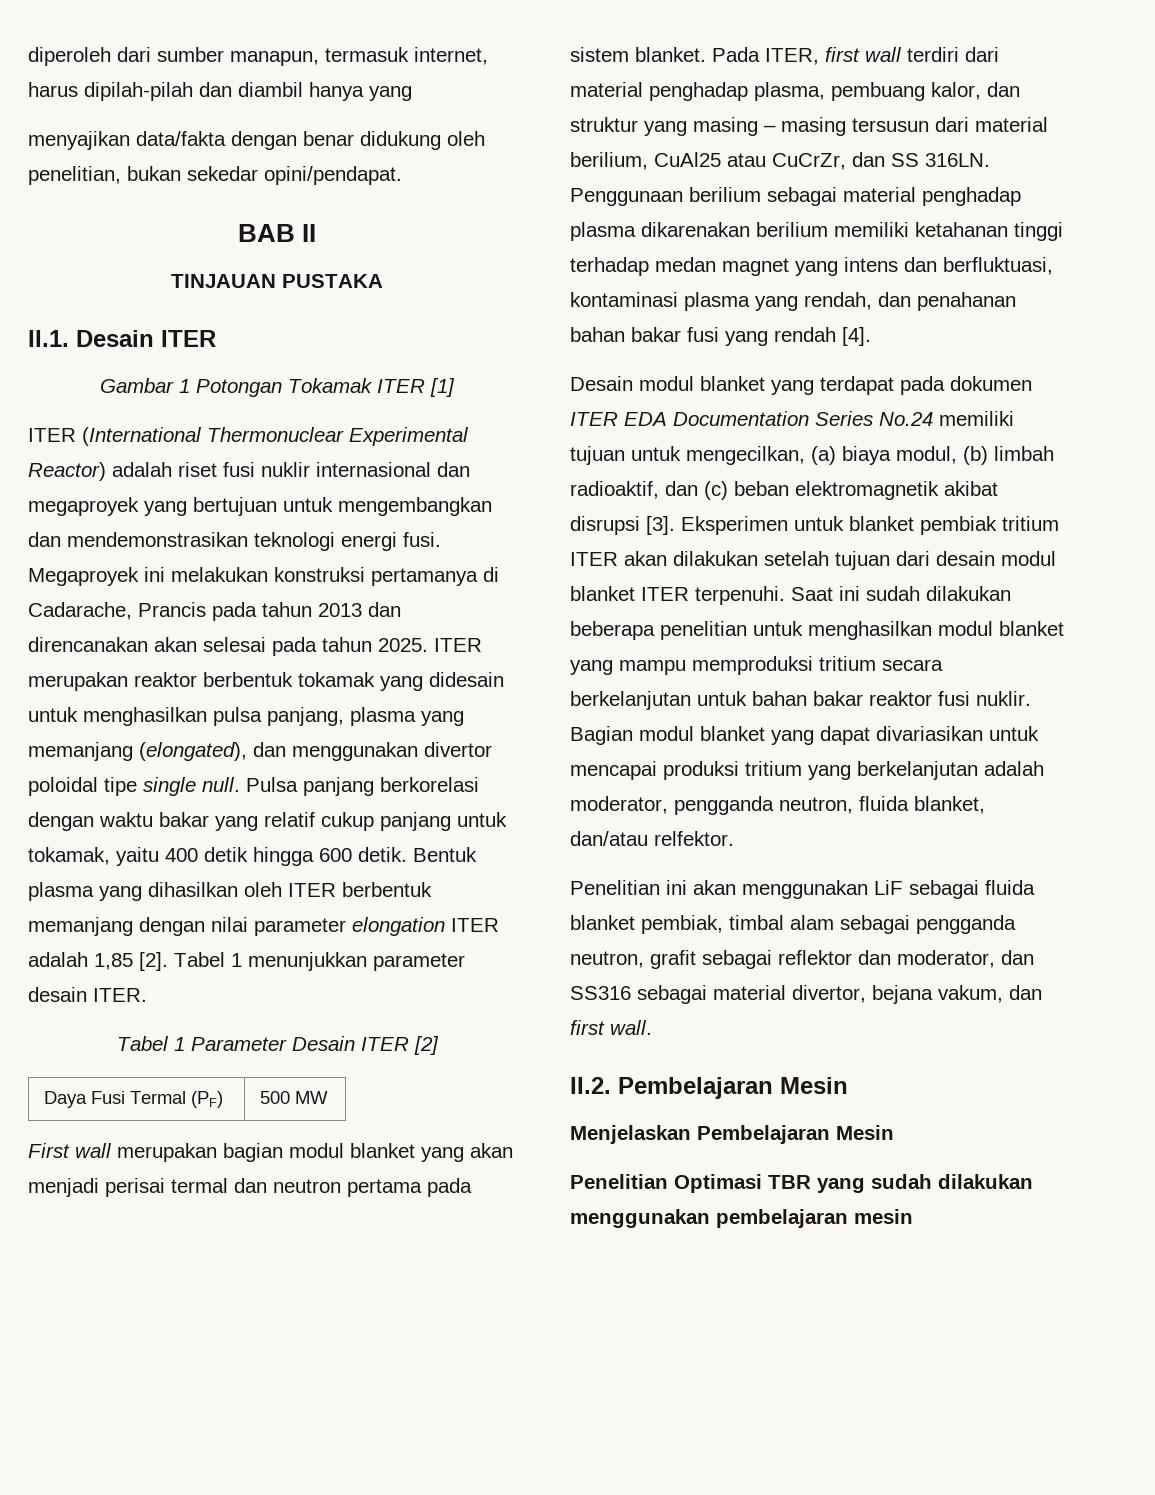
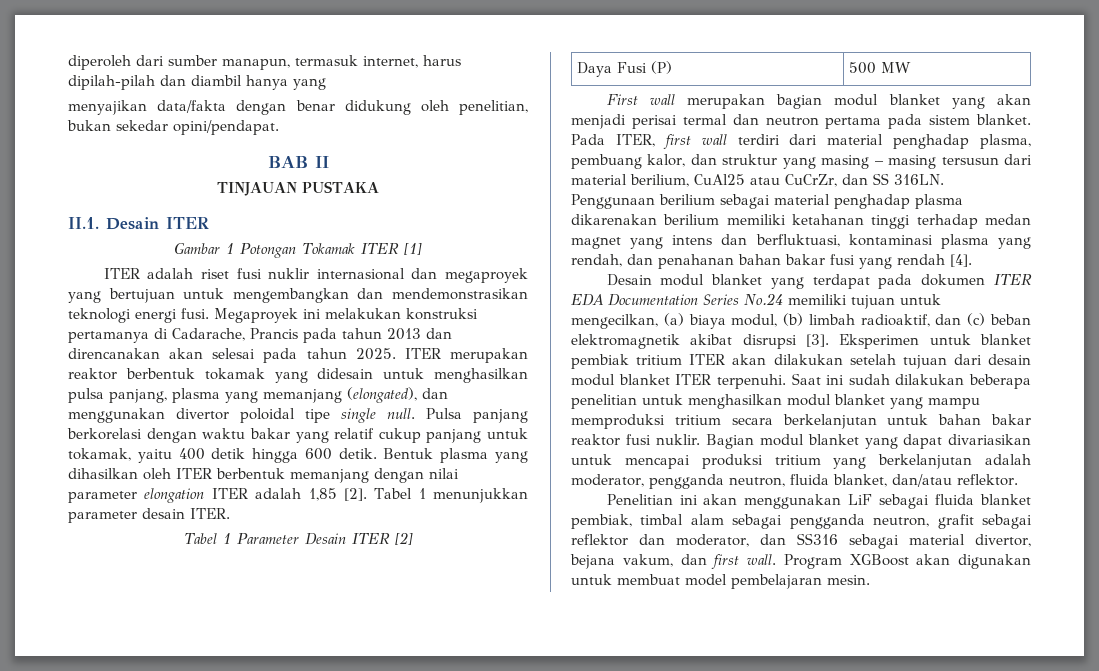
- ITER (International Thermonuclear Experimental Reactor) adalah riset fusi nuklir internasional dan megaproyek yang bertujuan untuk mengembangkan dan mendemonstrasikan teknologi energi fusi.
+ ITER adalah riset fusi nuklir internasional dan megaproyek yang bertujuan untuk mengembangkan dan mendemonstrasikan teknologi energi fusi.
- Daya Fusi Termal (PF) | 500 MW
+ Daya Fusi (P) | 500 MW
- Bagian modul blanket yang dapat divariasikan untuk mencapai produksi tritium yang berkelanjutan adalah moderator, pengganda neutron, fluida blanket, dan/atau relfektor.
+ Bagian modul blanket yang dapat divariasikan untuk mencapai produksi tritium yang berkelanjutan adalah moderator, pengganda neutron, fluida blanket, dan/atau reflektor.
- Penelitian ini akan menggunakan LiF sebagai fluida blanket pembiak, timbal alam sebagai pengganda neutron, grafit sebagai reflektor dan moderator, dan SS316 sebagai material divertor, bejana vakum, dan first wall.
- II.2. Pembelajaran Mesin
- Menjelaskan Pembelajaran Mesin
- Penelitian Optimasi TBR yang sudah dilakukan menggunakan pembelajaran mesin
+ Penelitian ini akan menggunakan LiF sebagai fluida blanket pembiak, timbal alam sebagai pengganda neutron, grafit sebagai reflektor dan moderator, dan SS316 sebagai material divertor, bejana vakum, dan first wall. Program XGBoost akan digunakan untuk membuat model pembelajaran mesin.

